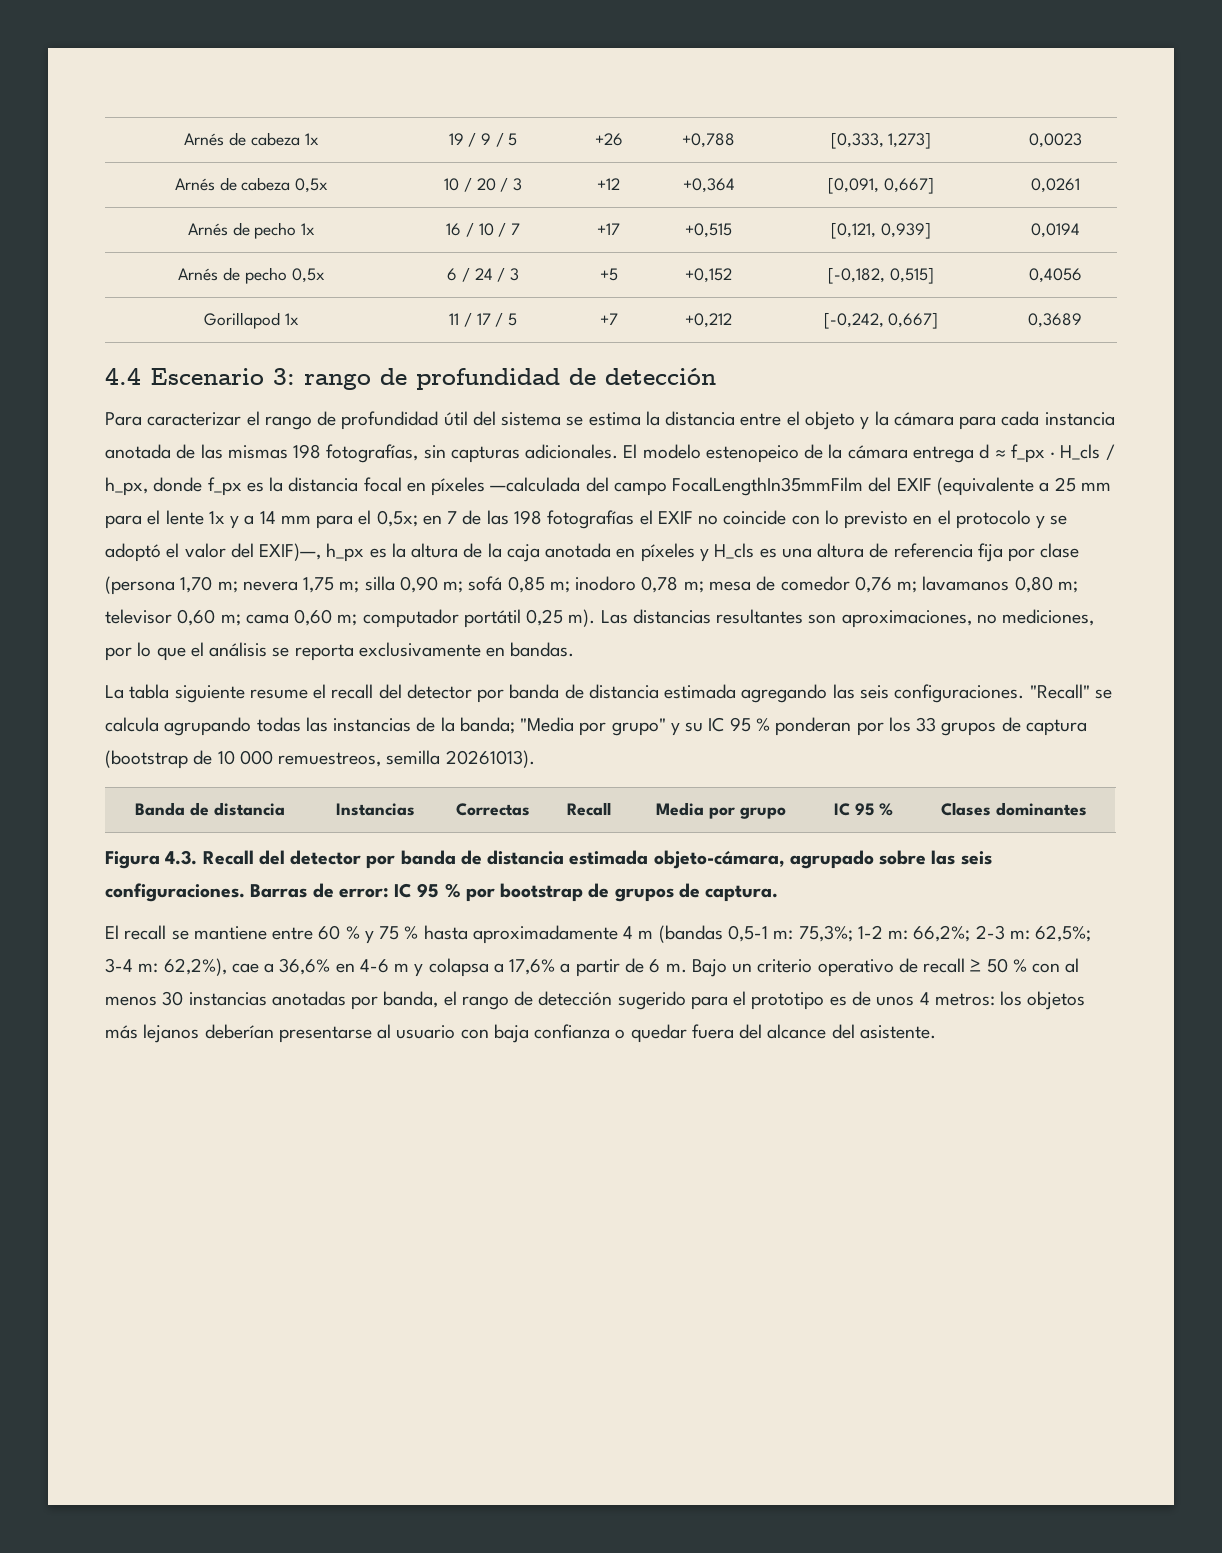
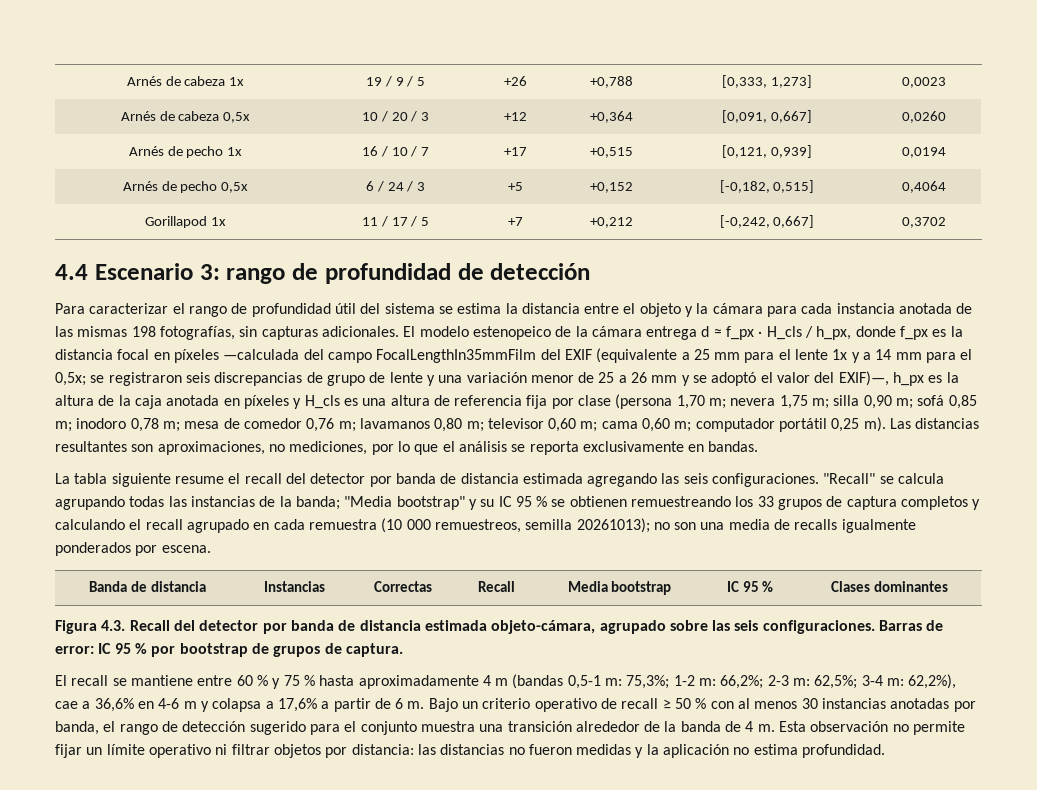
- Arnés de cabeza 0,5x | 10 / 20 / 3 | +12 | +0,364 | [0,091, 0,667] | 0,0261
+ Arnés de cabeza 0,5x | 10 / 20 / 3 | +12 | +0,364 | [0,091, 0,667] | 0,0260
- Arnés de pecho 0,5x | 6 / 24 / 3 | +5 | +0,152 | [-0,182, 0,515] | 0,4056
+ Arnés de pecho 0,5x | 6 / 24 / 3 | +5 | +0,152 | [-0,182, 0,515] | 0,4064
- Gorillapod 1x | 11 / 17 / 5 | +7 | +0,212 | [-0,242, 0,667] | 0,3689
+ Gorillapod 1x | 11 / 17 / 5 | +7 | +0,212 | [-0,242, 0,667] | 0,3702
- en 7 de las 198 fotografías el EXIF no coincide con lo previsto en el protocolo y se adoptó el valor del EXIF)—, h_px es la altura de la caja anotada en píxeles y H_cls es una altura de referencia fija por clase (persona 1,70 m;
+ se registraron seis discrepancias de grupo de lente y una variación menor de 25 a 26 mm y se adoptó el valor del EXIF)—, h_px es la altura de la caja anotada en píxeles y H_cls es una altura de referencia fija por clase (persona 1,70 m;
- "Recall" se calcula agrupando todas las instancias de la banda; "Media por grupo" y su IC 95 % ponderan por los 33 grupos de captura (bootstrap de 10 000 remuestreos, semilla 20261013).
+ "Recall" se calcula agrupando todas las instancias de la banda; "Media bootstrap" y su IC 95 % se obtienen remuestreando los 33 grupos de captura completos y calculando el recall agrupado en cada remuestra (10 000 remuestreos, semilla 20261013); no son una media de recalls igualmente ponderados por escena.
- Banda de distancia | Instancias | Correctas | Recall | Media por grupo | IC 95 % | Clases dominantes
+ Banda de distancia | Instancias | Correctas | Recall | Media bootstrap | IC 95 % | Clases dominantes
- Bajo un criterio operativo de recall ≥ 50 % con al menos 30 instancias anotadas por banda, el rango de detección sugerido para el prototipo es de unos 4 metros: los objetos más lejanos deberían presentarse al usuario con baja confianza o quedar fuera del alcance del asistente.
+ Bajo un criterio operativo de recall ≥ 50 % con al menos 30 instancias anotadas por banda, el rango de detección sugerido para el conjunto muestra una transición alrededor de la banda de 4 m. Esta observación no permite fijar un límite operativo ni filtrar objetos por distancia: las distancias no fueron medidas y la aplicación no estima profundidad.

